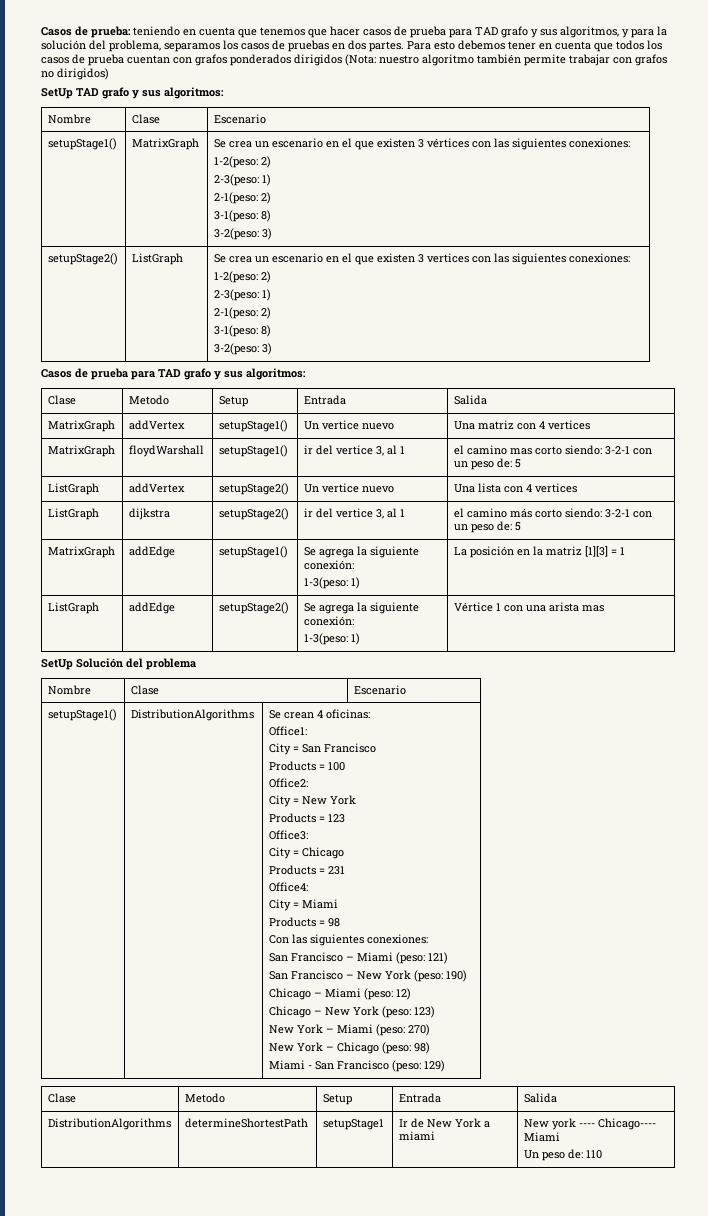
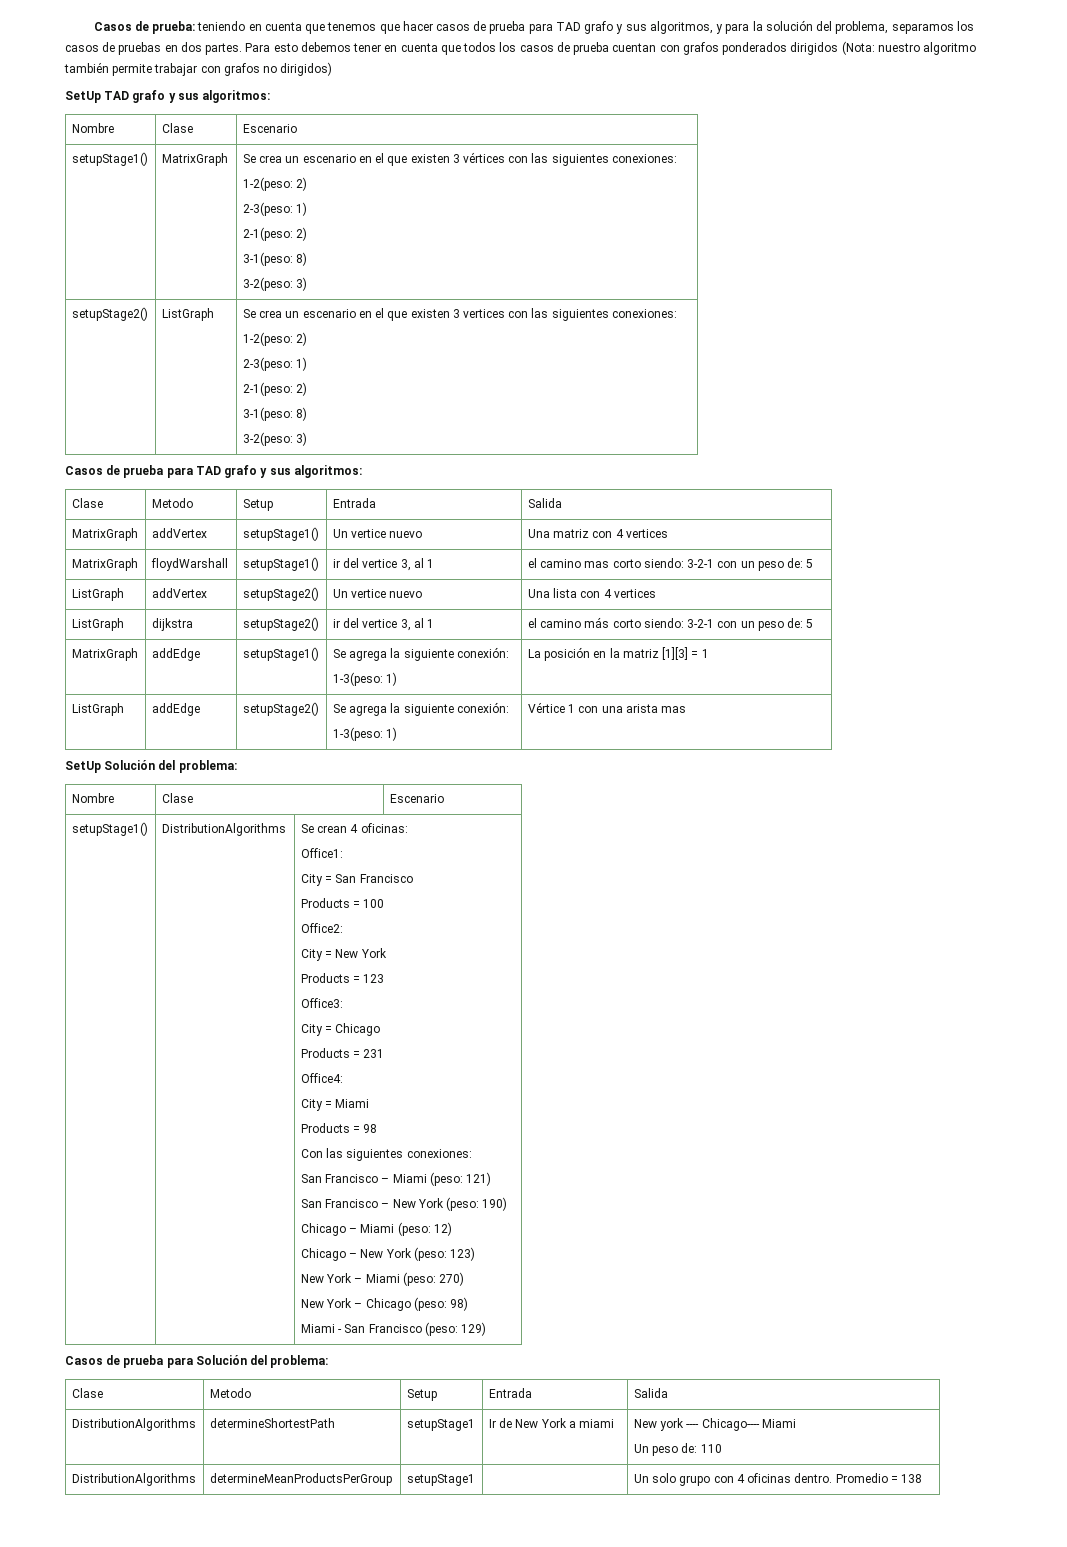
- SetUp Solución del problema
+ SetUp Solución del problema:
+ Casos de prueba para Solución del problema:
+ DistributionAlgorithms | determineMeanProductsPerGroup | setupStage1 | | Un solo grupo con 4 oficinas dentro. Promedio = 138

